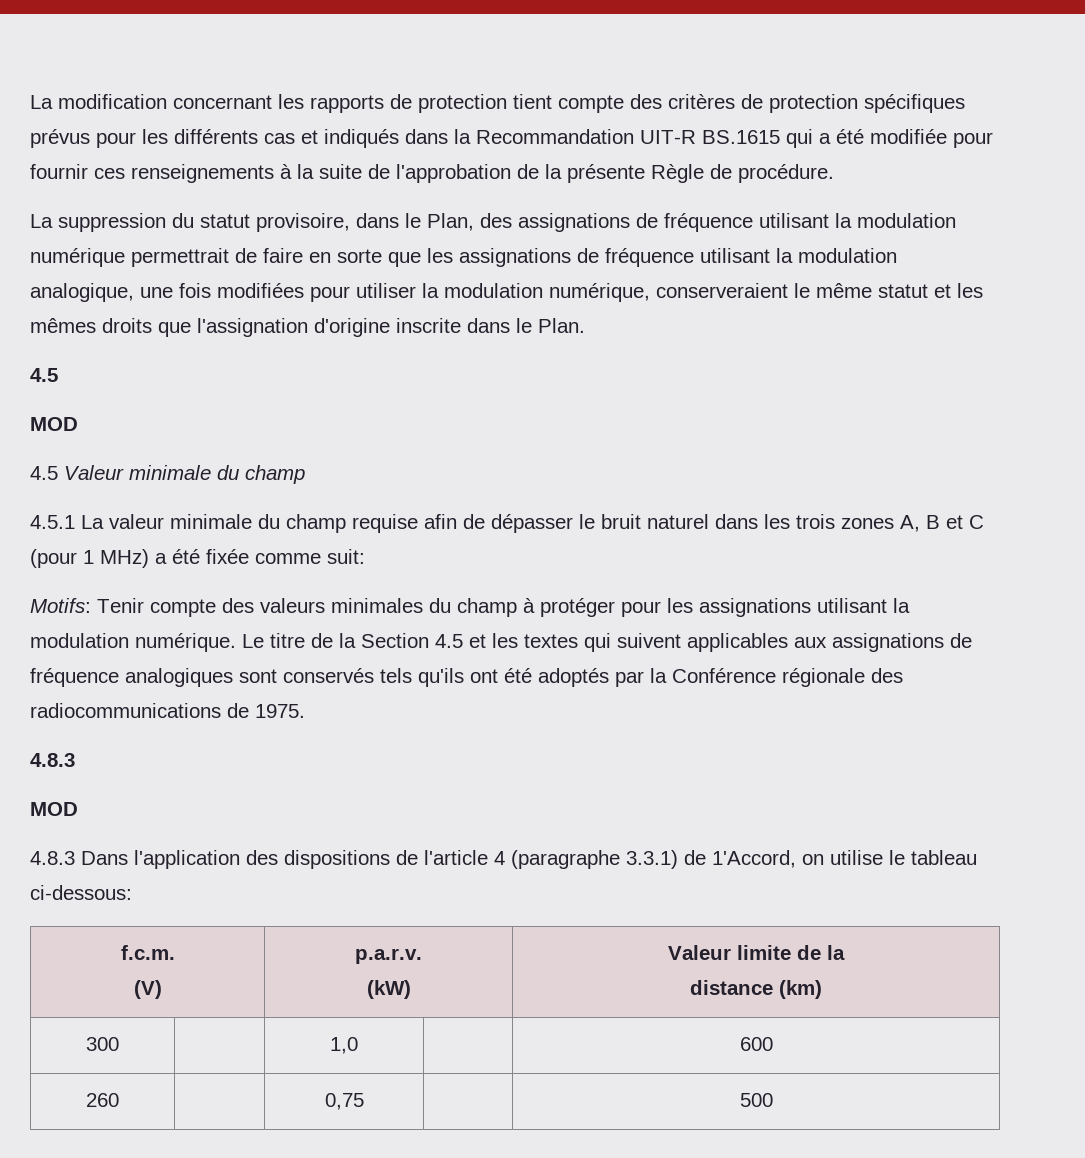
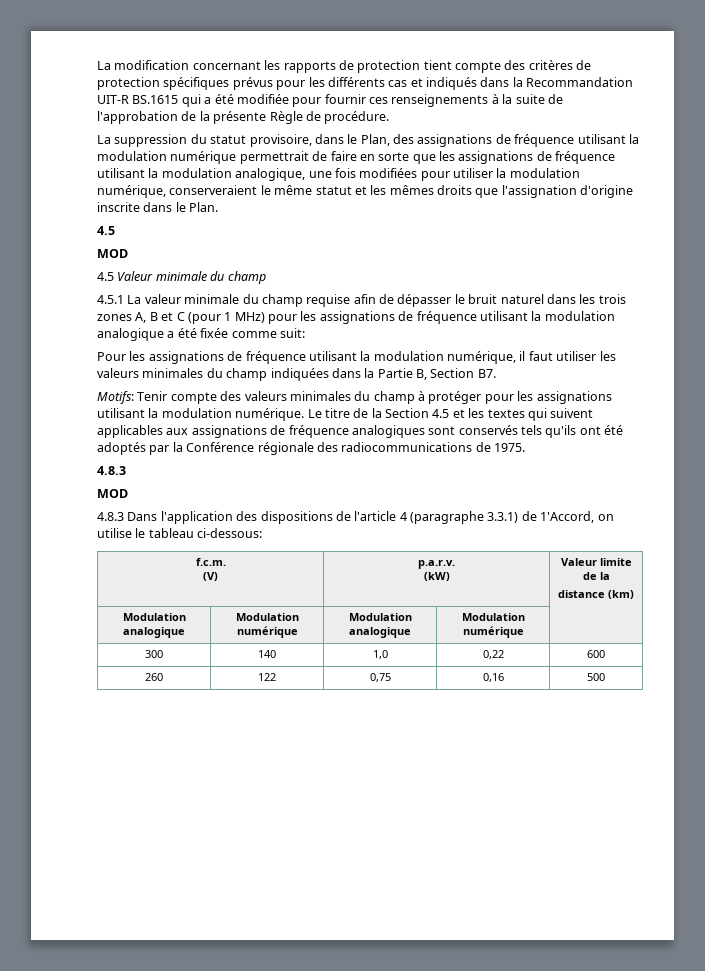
- 4.5.1 La valeur minimale du champ requise afin de dépasser le bruit naturel dans les trois zones A, B et C (pour 1 MHz) a été fixée comme suit:
+ 4.5.1 La valeur minimale du champ requise afin de dépasser le bruit naturel dans les trois zones A, B et C (pour 1 MHz) pour les assignations de fréquence utilisant la modulation analogique a été fixée comme suit:
+ Pour les assignations de fréquence utilisant la modulation numérique, il faut utiliser les valeurs minimales du champ indiquées dans la Partie B, Section B7.
+ Modulation analogique | Modulation numérique | Modulation analogique | Modulation numérique |
- 300 | | 1,0 | | 600
+ 300 | 140 | 1,0 | 0,22 | 600
- 260 | | 0,75 | | 500
+ 260 | 122 | 0,75 | 0,16 | 500

